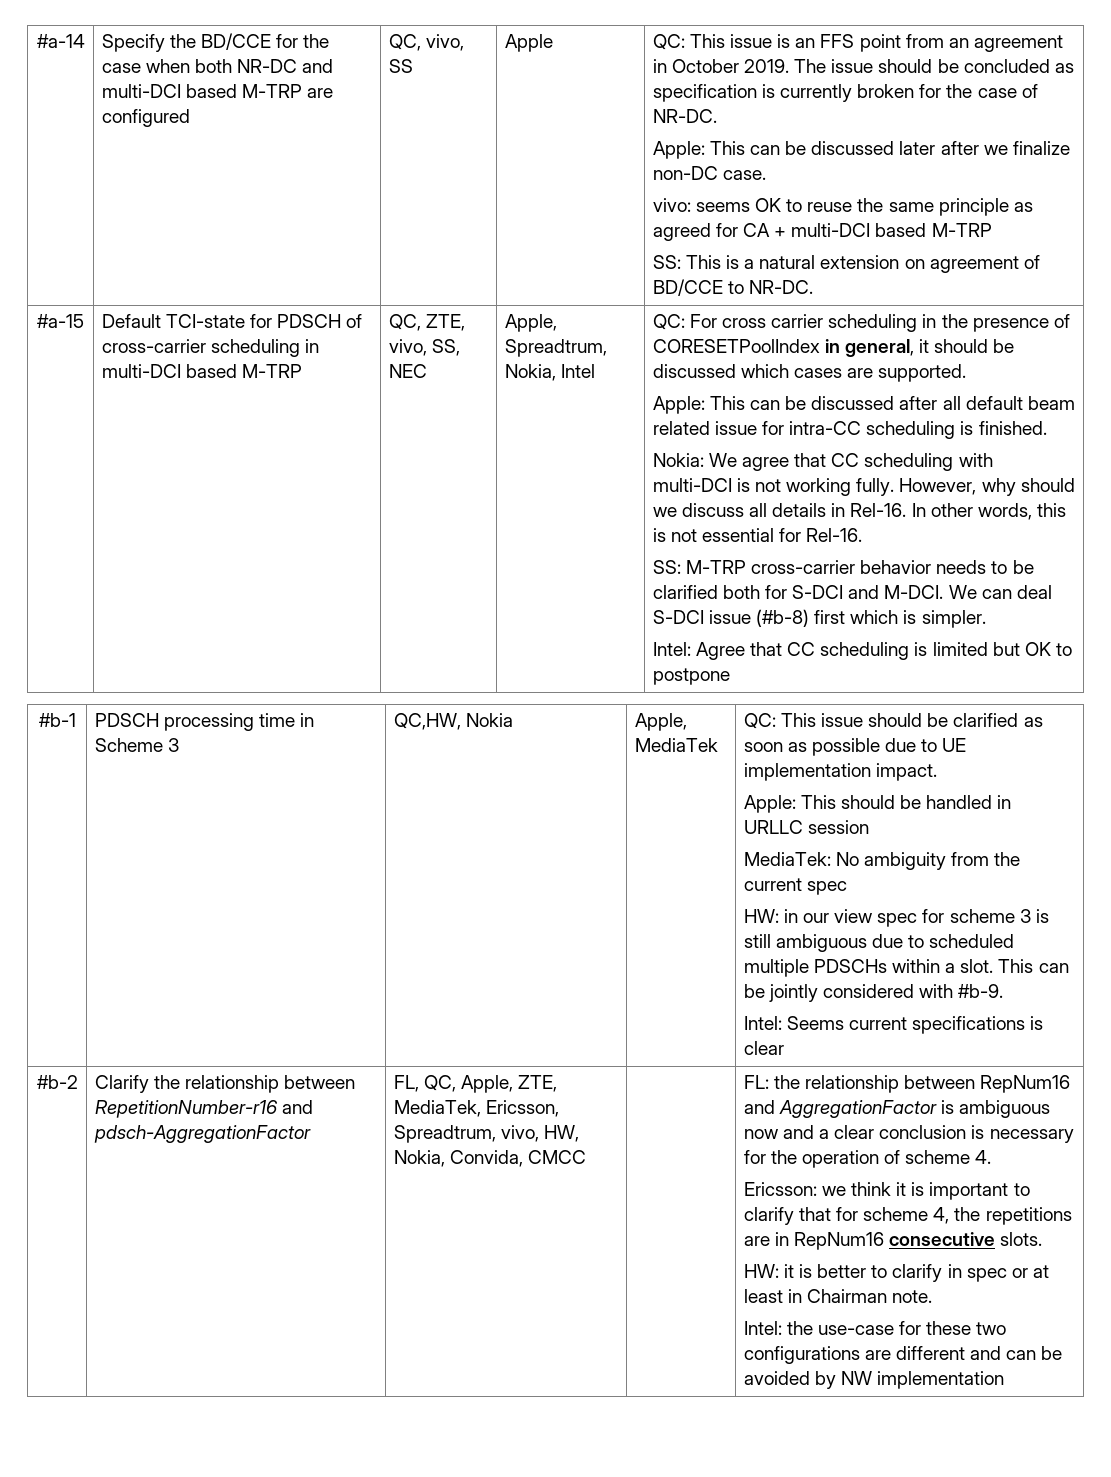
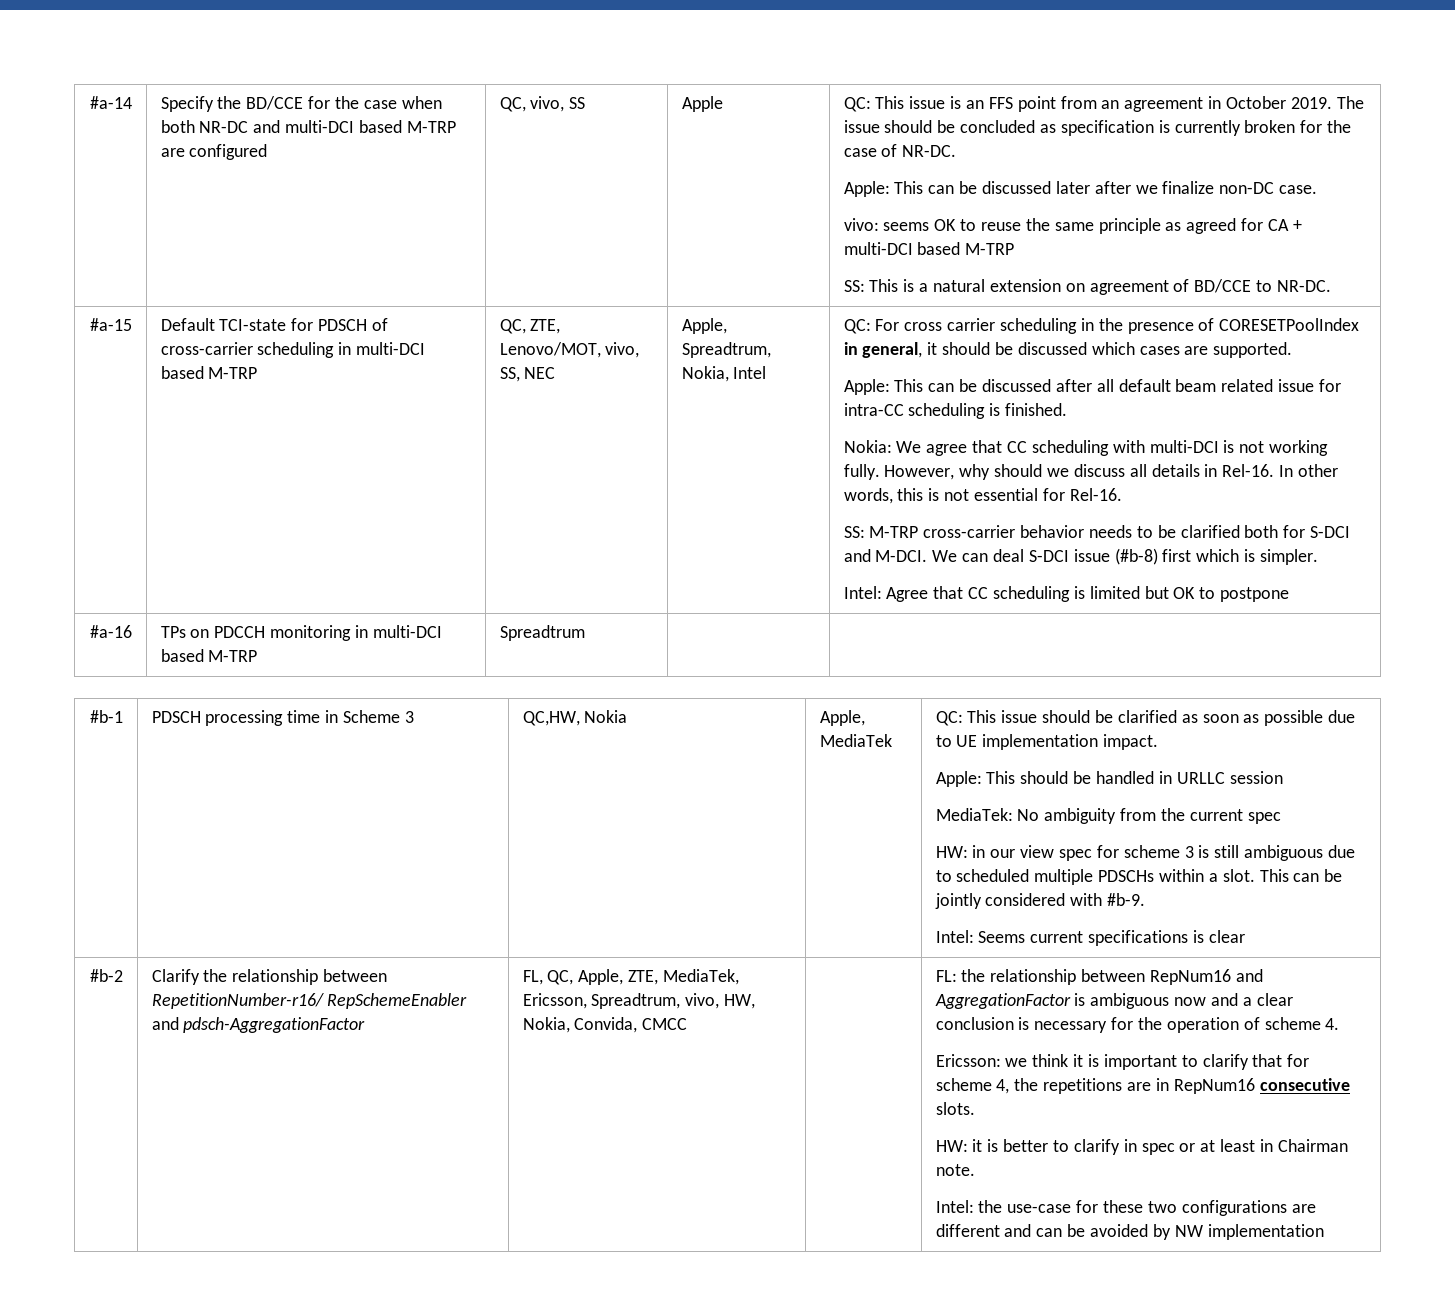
- QC, ZTE, vivo, SS, NEC
+ QC, ZTE, Lenovo/MOT, vivo, SS, NEC
+ #a-16 | TPs on PDCCH monitoring in multi-DCI based M-TRP | Spreadtrum | |
- Clarify the relationship between RepetitionNumber-r16 and pdsch-AggregationFactor
+ Clarify the relationship between RepetitionNumber-r16/ RepSchemeEnabler and pdsch-AggregationFactor

